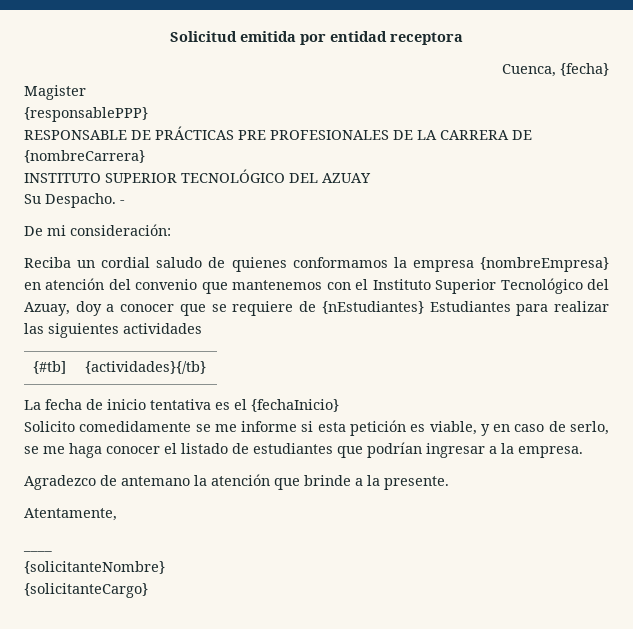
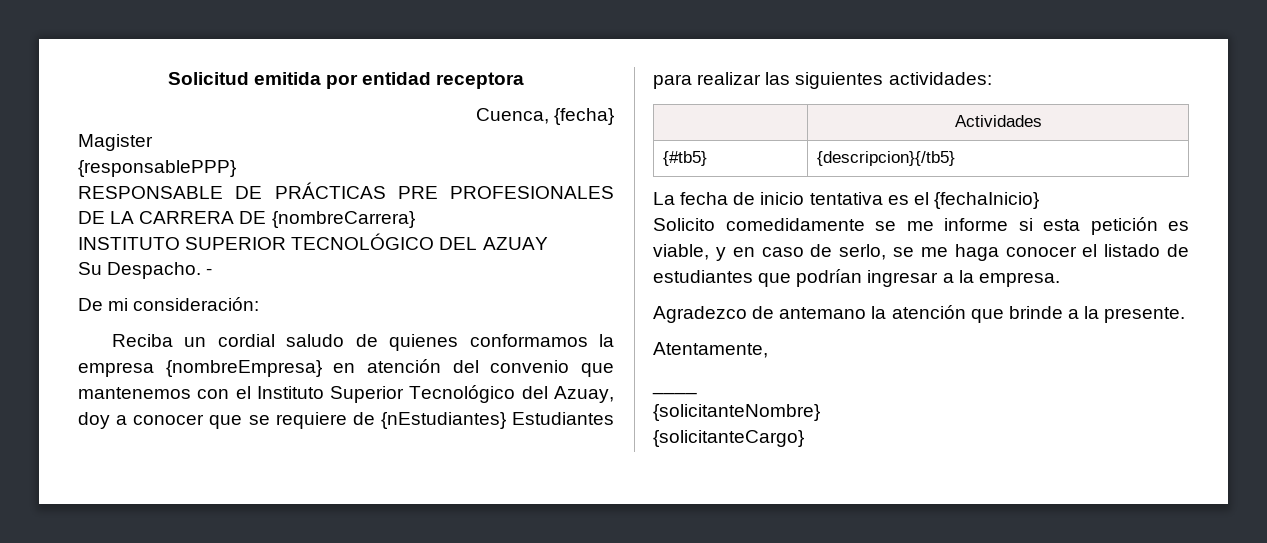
- Reciba un cordial saludo de quienes conformamos la empresa {nombreEmpresa} en atención del convenio que mantenemos con el Instituto Superior Tecnológico del Azuay, doy a conocer que se requiere de {nEstudiantes} Estudiantes para realizar las siguientes actividades
- {#tb] | {actividades}{/tb}
+ Reciba un cordial saludo de quienes conformamos la empresa {nombreEmpresa} en atención del convenio que mantenemos con el Instituto Superior Tecnológico del Azuay, doy a conocer que se requiere de {nEstudiantes} Estudiantes para realizar las siguientes actividades:
+ | Actividades
+ {#tb5} | {descripcion}{/tb5}

